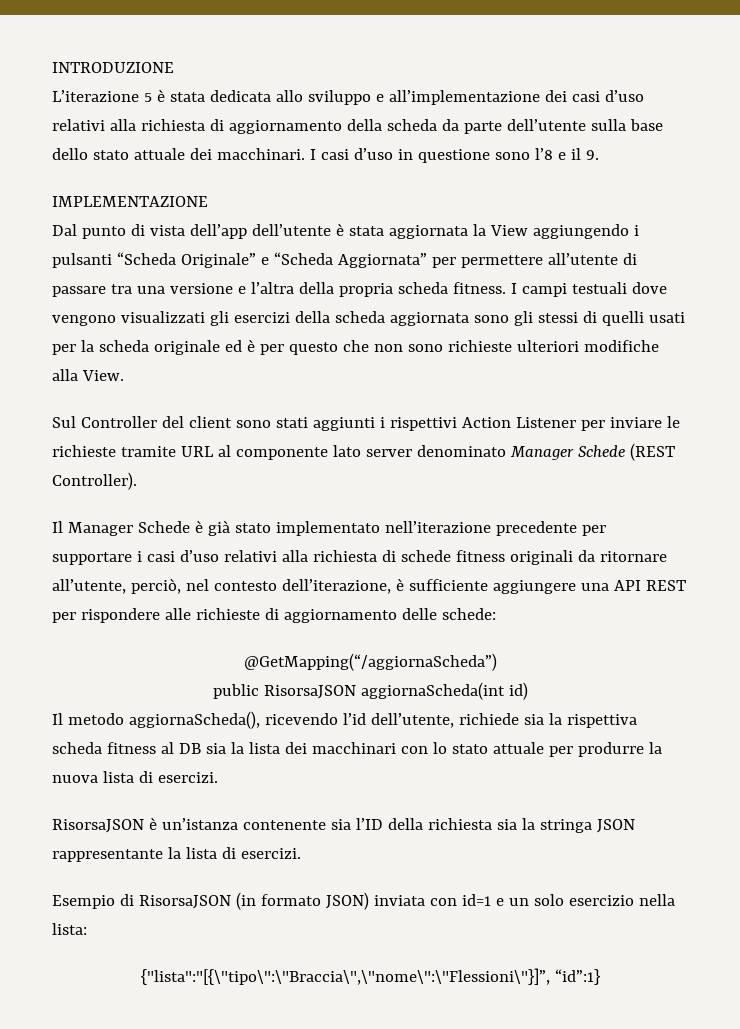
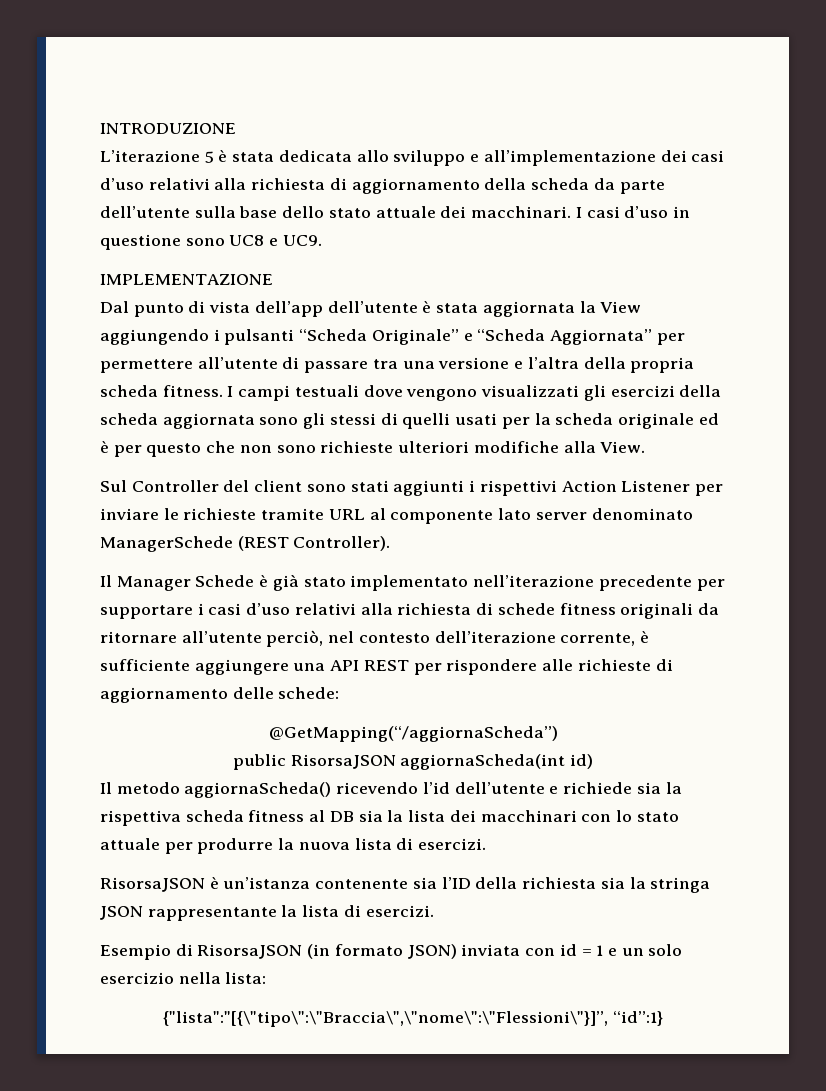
- I casi d’uso in questione sono l’8 e il 9.
+ I casi d’uso in questione sono UC8 e UC9.
- Sul Controller del client sono stati aggiunti i rispettivi Action Listener per inviare le richieste tramite URL al componente lato server denominato Manager Schede (REST Controller).
+ Sul Controller del client sono stati aggiunti i rispettivi Action Listener per inviare le richieste tramite URL al componente lato server denominato ManagerSchede (REST Controller).
- Il Manager Schede è già stato implementato nell’iterazione precedente per supportare i casi d’uso relativi alla richiesta di schede fitness originali da ritornare all’utente, perciò, nel contesto dell’iterazione, è sufficiente aggiungere una API REST per rispondere alle richieste di aggiornamento delle schede:
+ Il Manager Schede è già stato implementato nell’iterazione precedente per supportare i casi d’uso relativi alla richiesta di schede fitness originali da ritornare all’utente perciò, nel contesto dell’iterazione corrente, è sufficiente aggiungere una API REST per rispondere alle richieste di aggiornamento delle schede:
- Il metodo aggiornaScheda(), ricevendo l’id dell’utente, richiede sia la rispettiva scheda fitness al DB sia la lista dei macchinari con lo stato attuale per produrre la nuova lista di esercizi.
+ Il metodo aggiornaScheda() ricevendo l’id dell’utente e richiede sia la rispettiva scheda fitness al DB sia la lista dei macchinari con lo stato attuale per produrre la nuova lista di esercizi.
- Esempio di RisorsaJSON (in formato JSON) inviata con id=1 e un solo esercizio nella lista:
+ Esempio di RisorsaJSON (in formato JSON) inviata con id = 1 e un solo esercizio nella lista:

